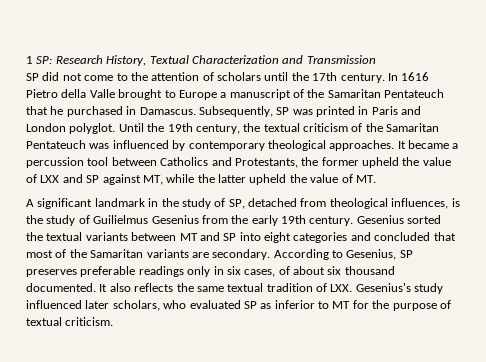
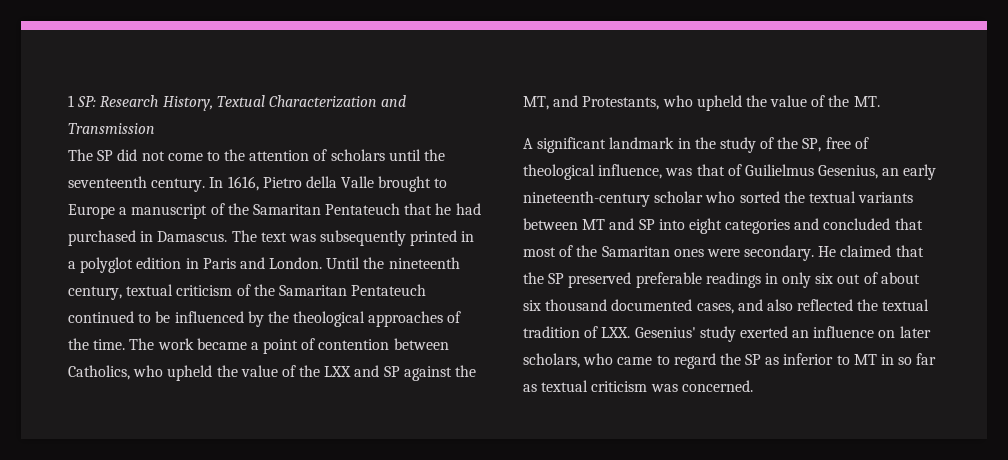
- SP did not come to the attention of scholars until the 17th century.
+ The SP did not come to the attention of scholars until the seventeenth century.
- In 1616 Pietro della Valle brought to Europe a manuscript of the Samaritan Pentateuch that he purchased in Damascus.
+ In 1616, Pietro della Valle brought to Europe a manuscript of the Samaritan Pentateuch that he had purchased in Damascus.
- Subsequently, SP was printed in Paris and London polyglot. Until the 19th century, the textual criticism of the Samaritan Pentateuch was influenced by contemporary theological approaches. It became a percussion tool between Catholics and Protestants, the former upheld the value of LXX and SP against MT, while the latter upheld the value of MT.
+ The text was subsequently printed in a polyglot edition in Paris and London. Until the nineteenth century, textual criticism of the Samaritan Pentateuch continued to be influenced by the theological approaches of the time. The work became a point of contention between Catholics, who upheld the value of the LXX and SP against the MT, and Protestants, who upheld the value of the MT.
- A significant landmark in the study of SP, detached from theological influences, is the study of Guilielmus Gesenius from the early 19th century. Gesenius sorted the textual variants between MT and SP into eight categories and concluded that most of the Samaritan variants are secondary. According to Gesenius, SP preserves preferable readings only in six cases, of about six thousand documented. It also reflects the same textual tradition of LXX. Gesenius's study influenced later scholars, who evaluated SP as inferior to MT for the purpose of textual criticism.
+ A significant landmark in the study of the SP, free of theological influence, was that of Guilielmus Gesenius, an early nineteenth-century scholar who sorted the textual variants between MT and SP into eight categories and concluded that most of the Samaritan ones were secondary. He claimed that the SP preserved preferable readings in only six out of about six thousand documented cases, and also reflected the textual tradition of LXX. Gesenius' study exerted an influence on later scholars, who came to regard the SP as inferior to MT in so far as textual criticism was concerned.

